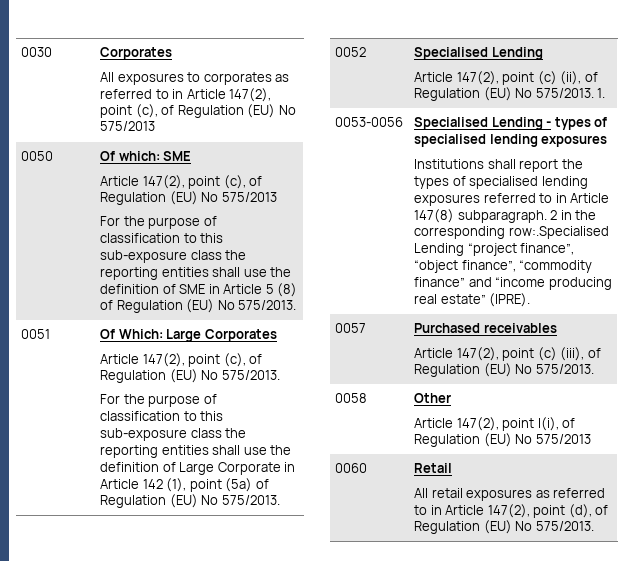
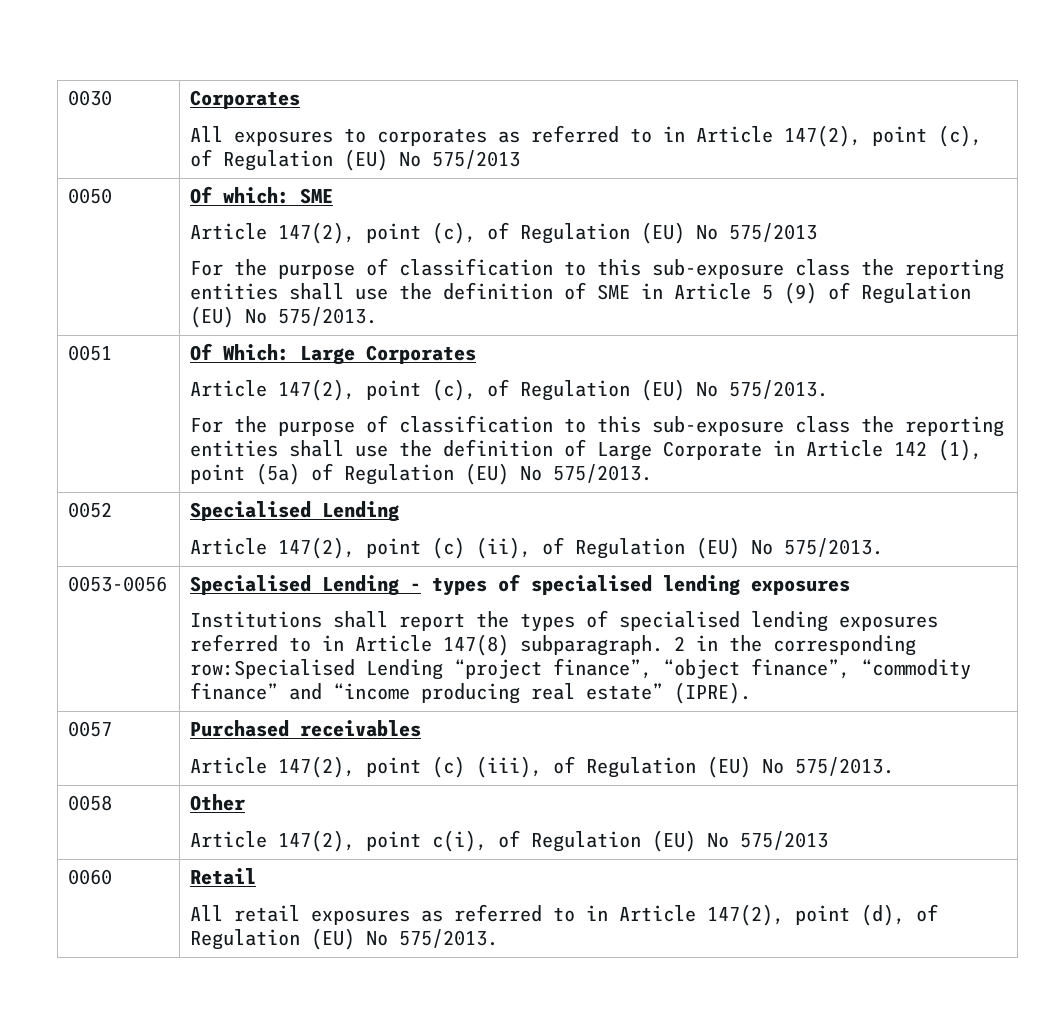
  0050 | Of which: SME
  Article 147(2), point (c), of Regulation (EU) No 575/2013
- For the purpose of classification to this sub-exposure class the reporting entities shall use the definition of SME in Article 5 (8) of Regulation (EU) No 575/2013.
+ For the purpose of classification to this sub-exposure class the reporting entities shall use the definition of SME in Article 5 (9) of Regulation (EU) No 575/2013.
  0052 | Specialised Lending
- Article 147(2), point (c) (ii), of Regulation (EU) No 575/2013. 1.
+ Article 147(2), point (c) (ii), of Regulation (EU) No 575/2013.
- 2 in the corresponding row:.Specialised Lending “project finance”, “object finance”, “commodity finance” and “income producing real estate” (IPRE).
+ 2 in the corresponding row:Specialised Lending “project finance”, “object finance”, “commodity finance” and “income producing real estate” (IPRE).
  0058 | Other
- Article 147(2), point I(i), of Regulation (EU) No 575/2013
+ Article 147(2), point c(i), of Regulation (EU) No 575/2013

